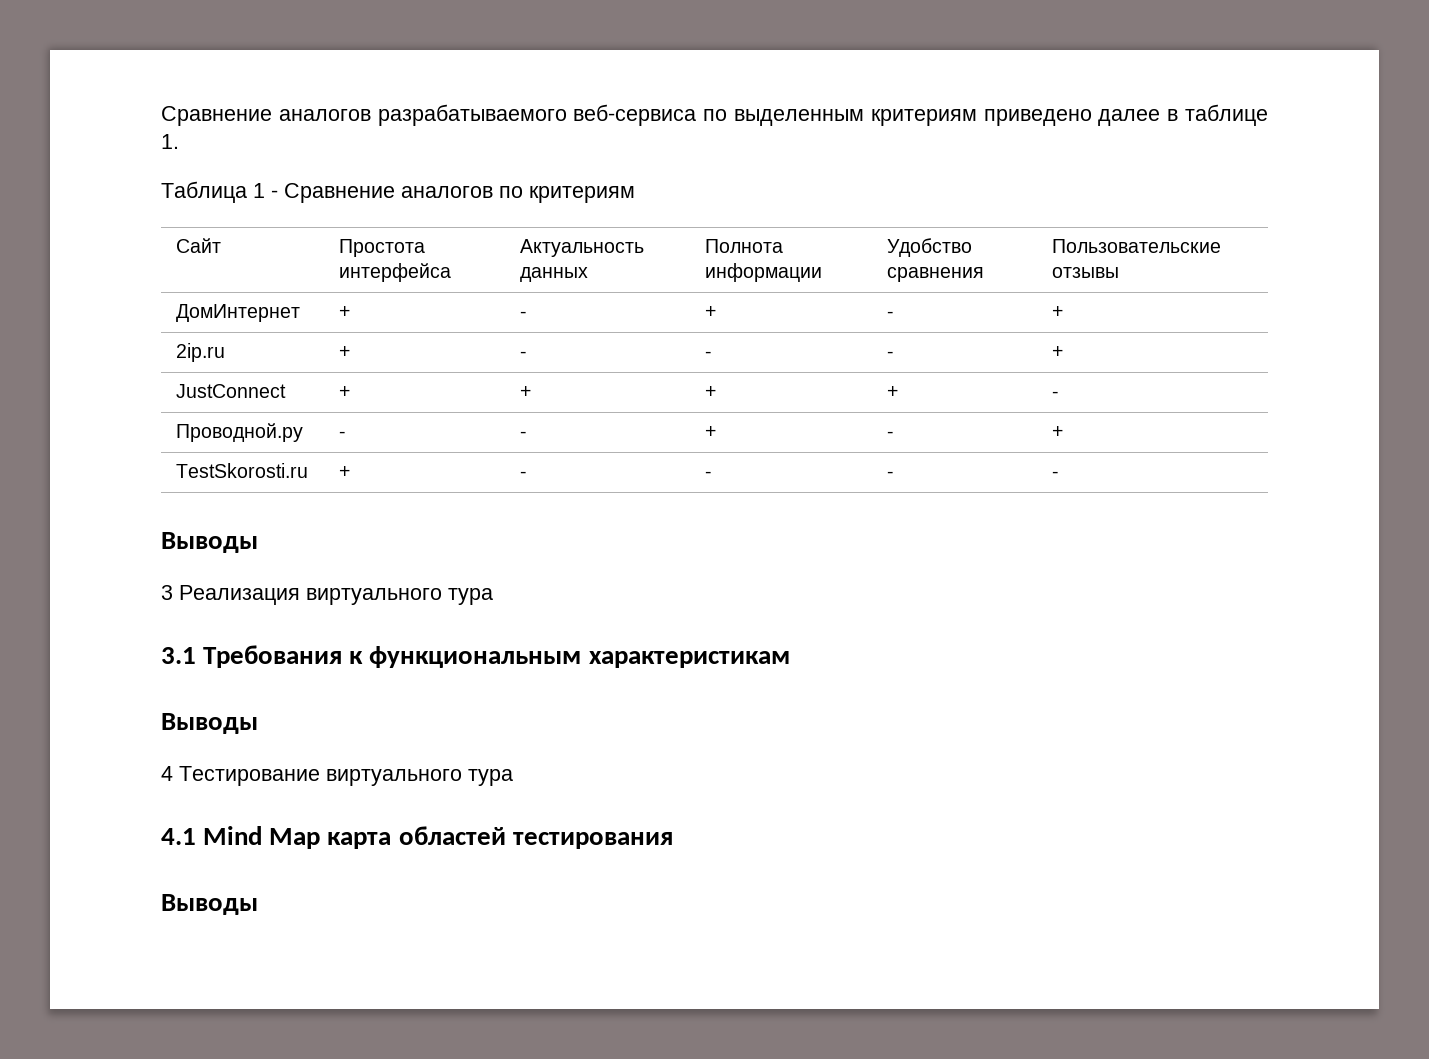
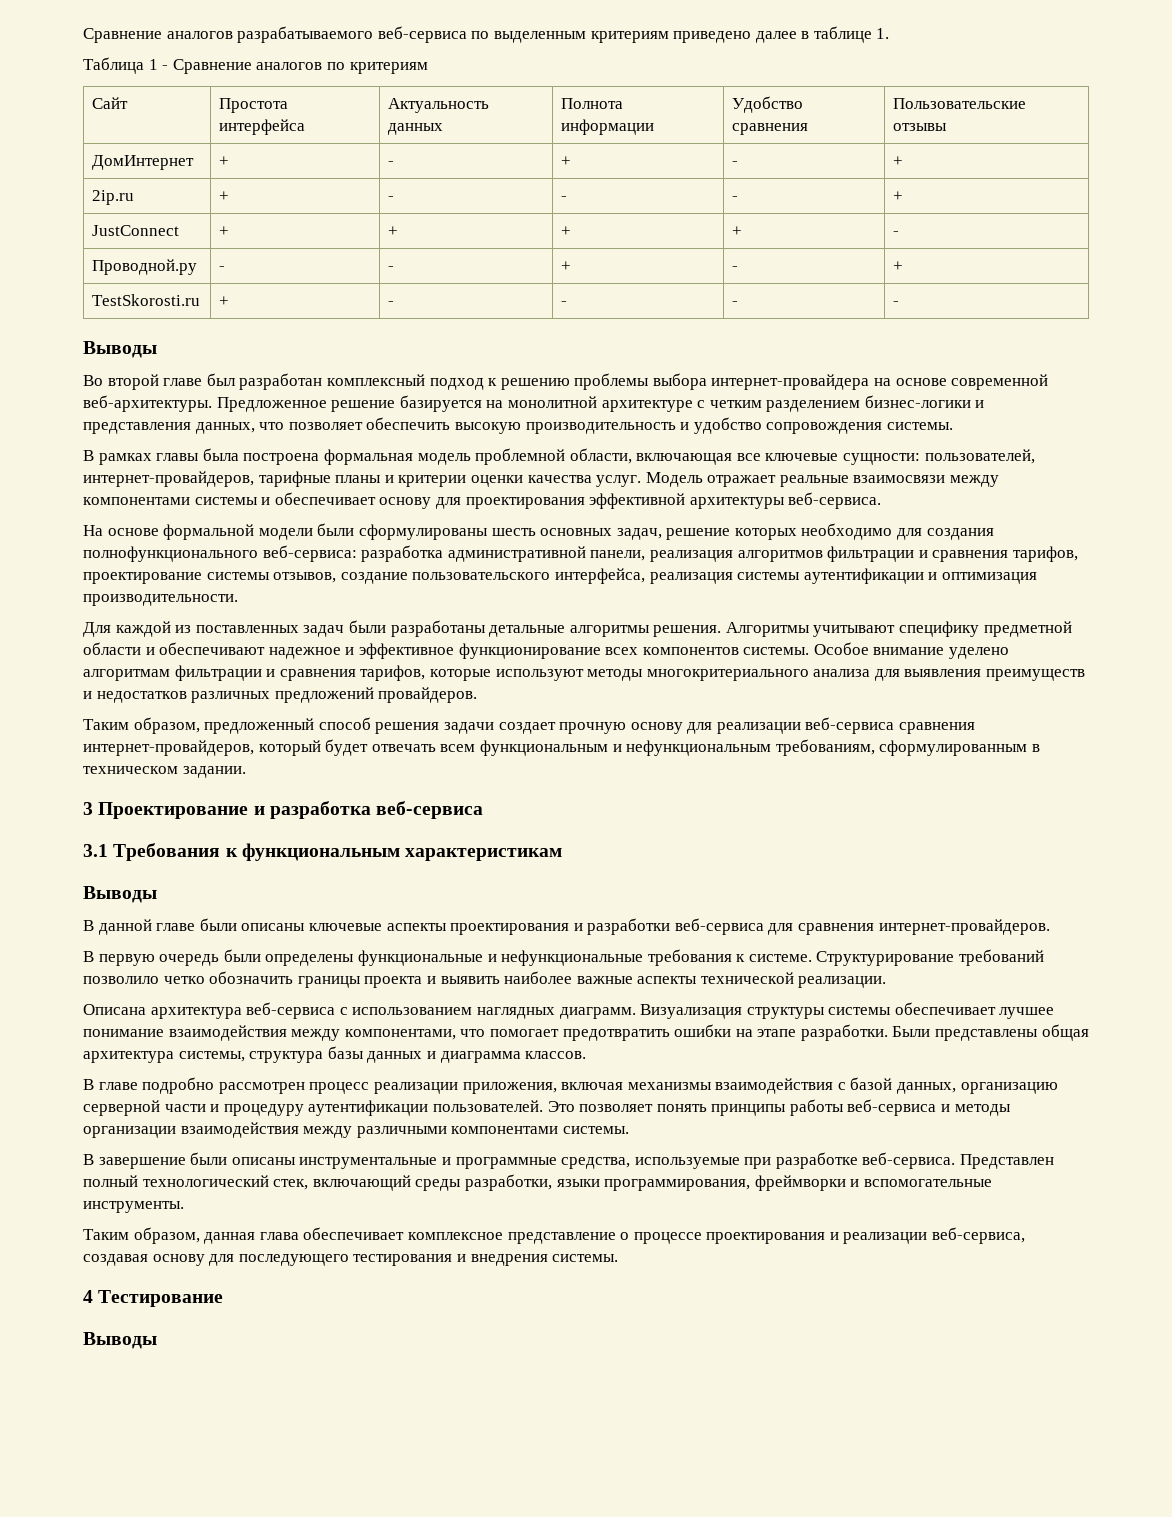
- 3 Реализация виртуального тура
+ Во второй главе был разработан комплексный подход к решению проблемы выбора интернет-провайдера на основе современной веб-архитектуры. Предложенное решение базируется на монолитной архитектуре с четким разделением бизнес-логики и представления данных, что позволяет обеспечить высокую производительность и удобство сопровождения системы.
+ В рамках главы была построена формальная модель проблемной области, включающая все ключевые сущности: пользователей, интернет-провайдеров, тарифные планы и критерии оценки качества услуг. Модель отражает реальные взаимосвязи между компонентами системы и обеспечивает основу для проектирования эффективной архитектуры веб-сервиса.
+ На основе формальной модели были сформулированы шесть основных задач, решение которых необходимо для создания полнофункционального веб-сервиса: разработка административной панели, реализация алгоритмов фильтрации и сравнения тарифов, проектирование системы отзывов, создание пользовательского интерфейса, реализация системы аутентификации и оптимизация производительности.
+ Для каждой из поставленных задач были разработаны детальные алгоритмы решения. Алгоритмы учитывают специфику предметной области и обеспечивают надежное и эффективное функционирование всех компонентов системы. Особое внимание уделено алгоритмам фильтрации и сравнения тарифов, которые используют методы многокритериального анализа для выявления преимуществ и недостатков различных предложений провайдеров.
+ Таким образом, предложенный способ решения задачи создает прочную основу для реализации веб-сервиса сравнения интернет-провайдеров, который будет отвечать всем функциональным и нефункциональным требованиям, сформулированным в техническом задании.
+ 3 Проектирование и разработка веб-сервиса
- 4 Тестирование виртуального тура
- 4.1 Mind Map карта областей тестирования
+ В данной главе были описаны ключевые аспекты проектирования и разработки веб-сервиса для сравнения интернет-провайдеров.
+ В первую очередь были определены функциональные и нефункциональные требования к системе. Структурирование требований позволило четко обозначить границы проекта и выявить наиболее важные аспекты технической реализации.
+ Описана архитектура веб-сервиса с использованием наглядных диаграмм. Визуализация структуры системы обеспечивает лучшее понимание взаимодействия между компонентами, что помогает предотвратить ошибки на этапе разработки. Были представлены общая архитектура системы, структура базы данных и диаграмма классов.
+ В главе подробно рассмотрен процесс реализации приложения, включая механизмы взаимодействия с базой данных, организацию серверной части и процедуру аутентификации пользователей. Это позволяет понять принципы работы веб-сервиса и методы организации взаимодействия между различными компонентами системы.
+ В завершение были описаны инструментальные и программные средства, используемые при разработке веб-сервиса. Представлен полный технологический стек, включающий среды разработки, языки программирования, фреймворки и вспомогательные инструменты.
+ Таким образом, данная глава обеспечивает комплексное представление о процессе проектирования и реализации веб-сервиса, создавая основу для последующего тестирования и внедрения системы.
+ 4 Тестирование

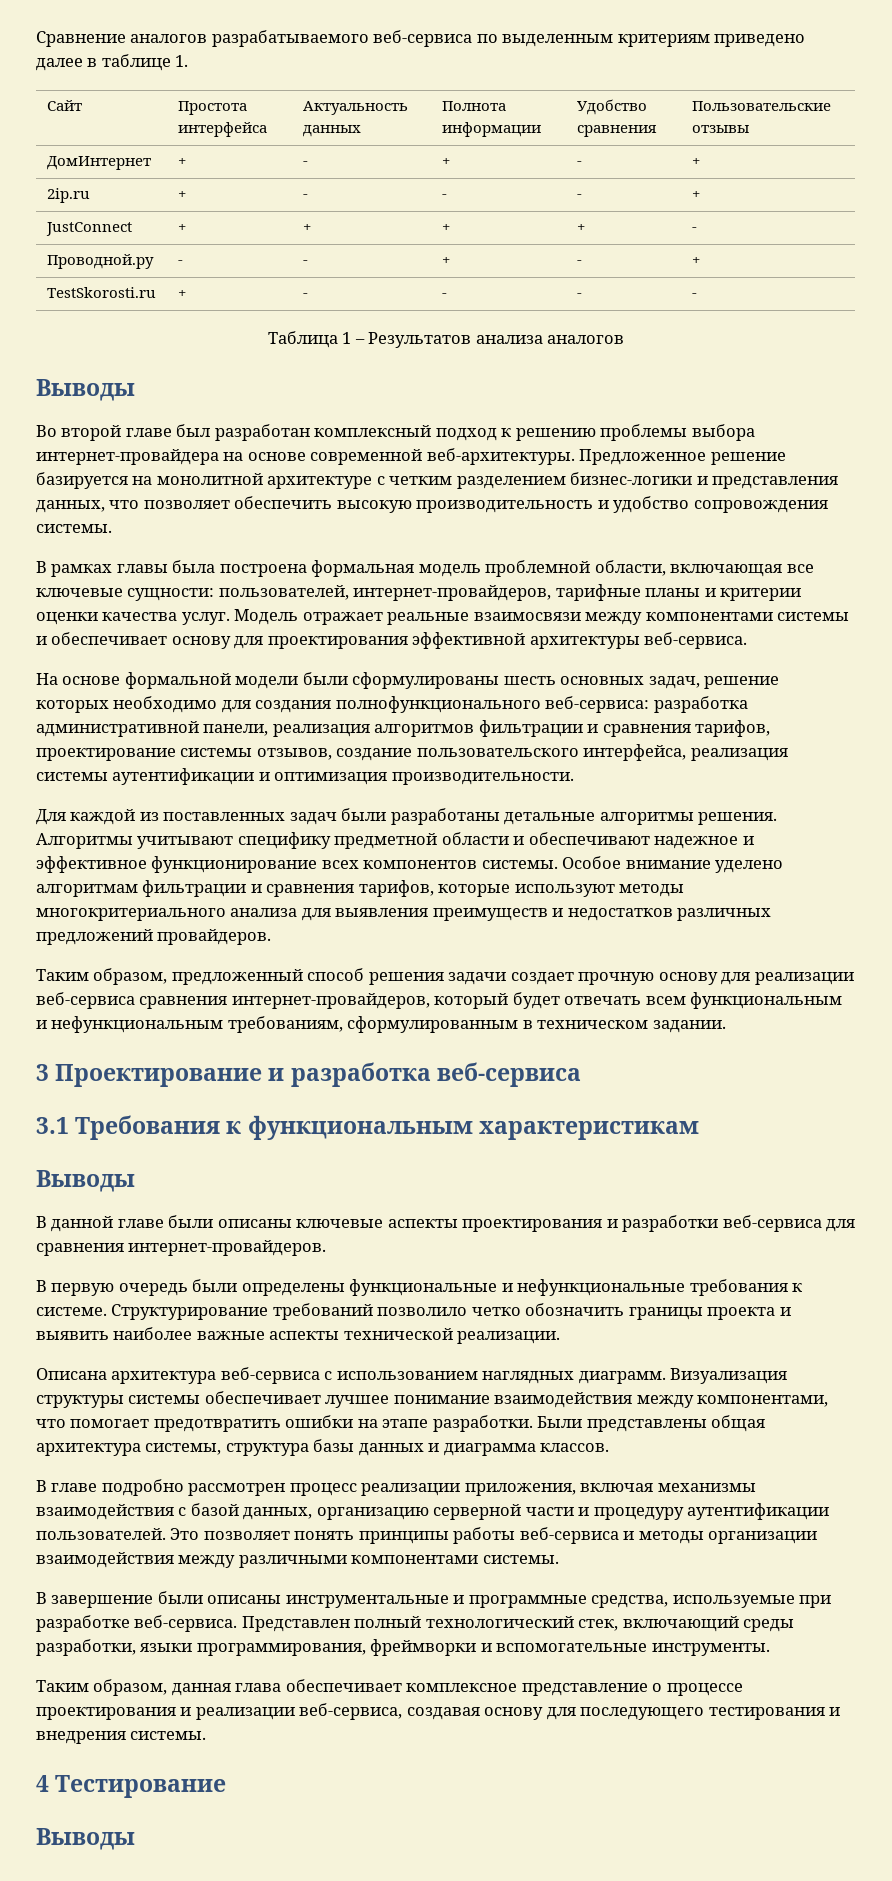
- Таблица 1 - Сравнение аналогов по критериям
+ Таблица 1 – Результатов анализа аналогов

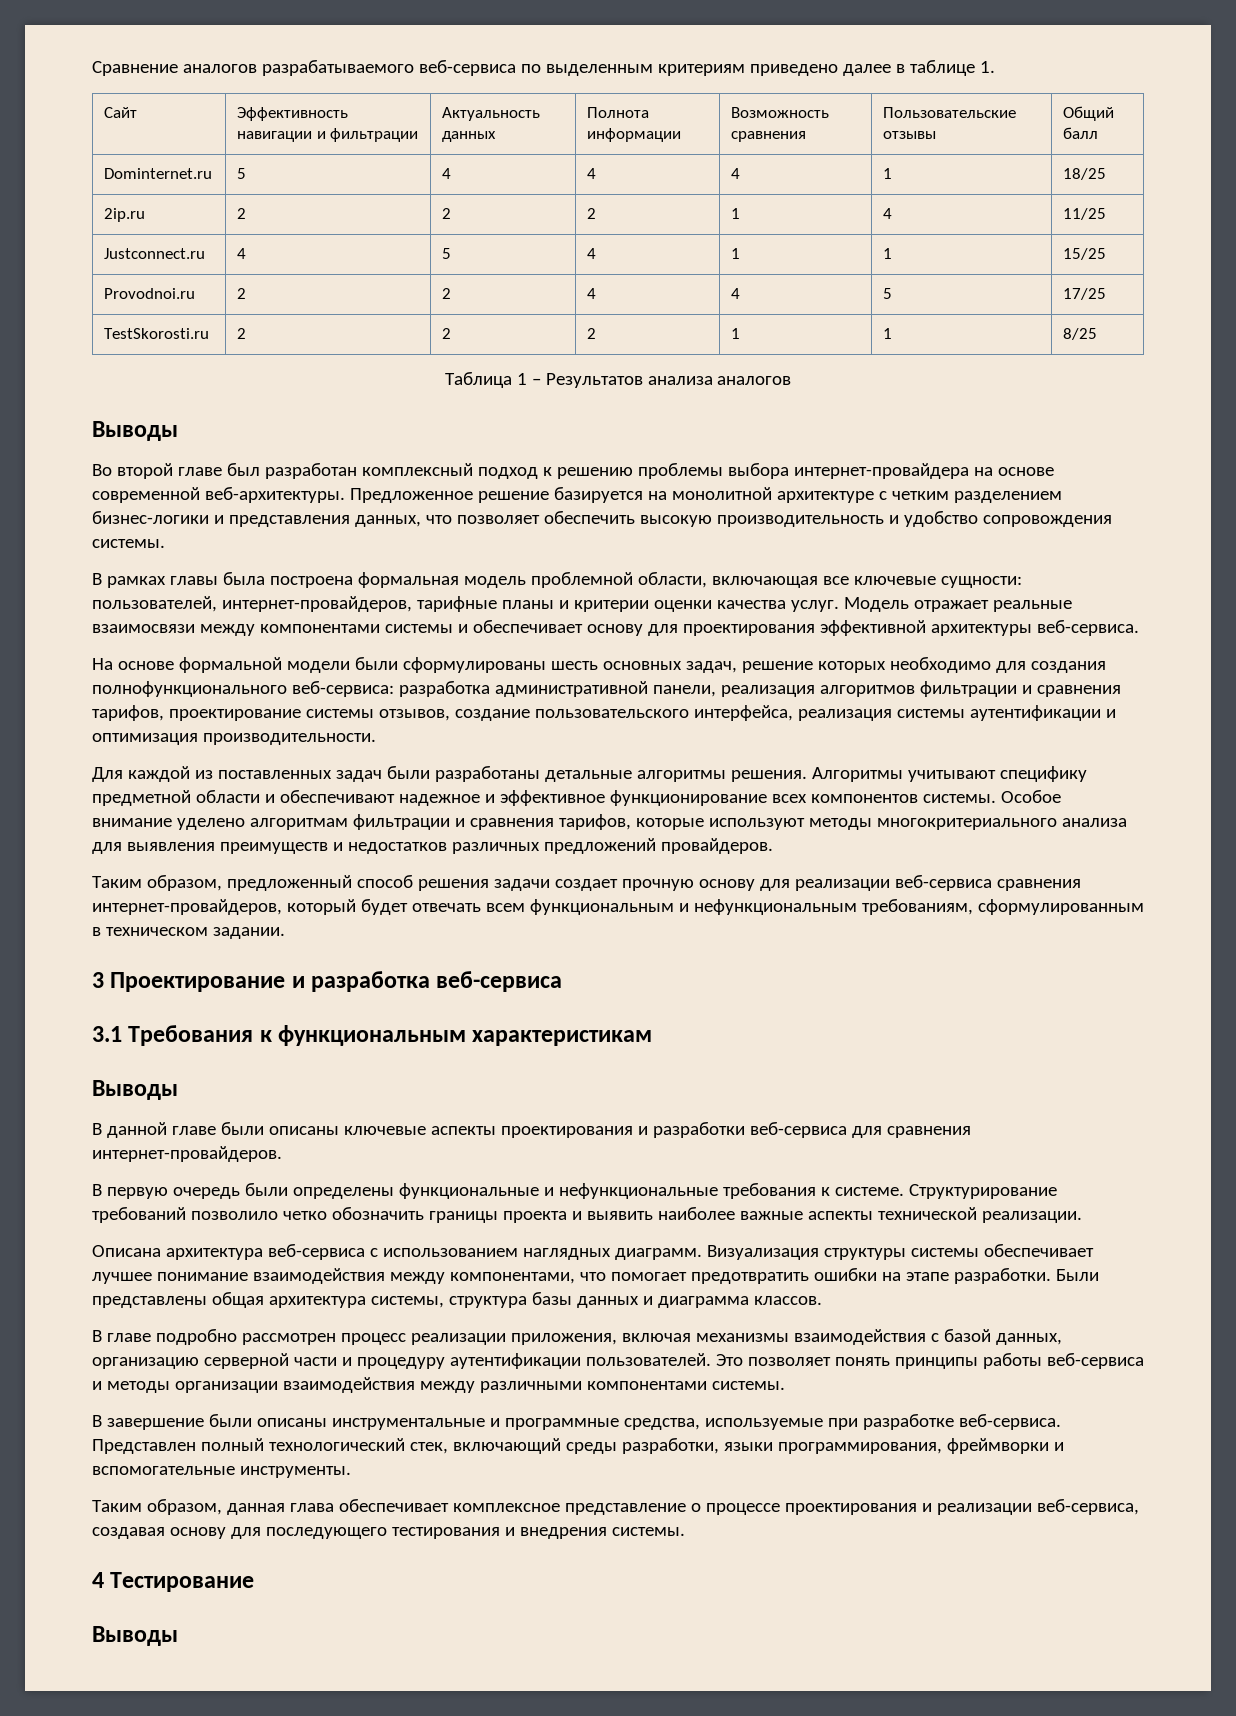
- Сайт | Простота интерфейса | Актуальность данных | Полнота информации | Удобство сравнения | Пользовательские отзывы
- ДомИнтернет | + | - | + | - | +
- 2ip.ru | + | - | - | - | +
- JustConnect | + | + | + | + | -
- Проводной.ру | - | - | + | - | +
- TestSkorosti.ru | + | - | - | - | -
+ Сайт | Эффективность навигации и фильтрации | Актуальность данных | Полнота информации | Возможность сравнения | Пользовательские отзывы | Общий балл
+ Dominternet.ru | 5 | 4 | 4 | 4 | 1 | 18/25
+ 2ip.ru | 2 | 2 | 2 | 1 | 4 | 11/25
+ Justconnect.ru | 4 | 5 | 4 | 1 | 1 | 15/25
+ Provodnoi.ru | 2 | 2 | 4 | 4 | 5 | 17/25
+ TestSkorosti.ru | 2 | 2 | 2 | 1 | 1 | 8/25

